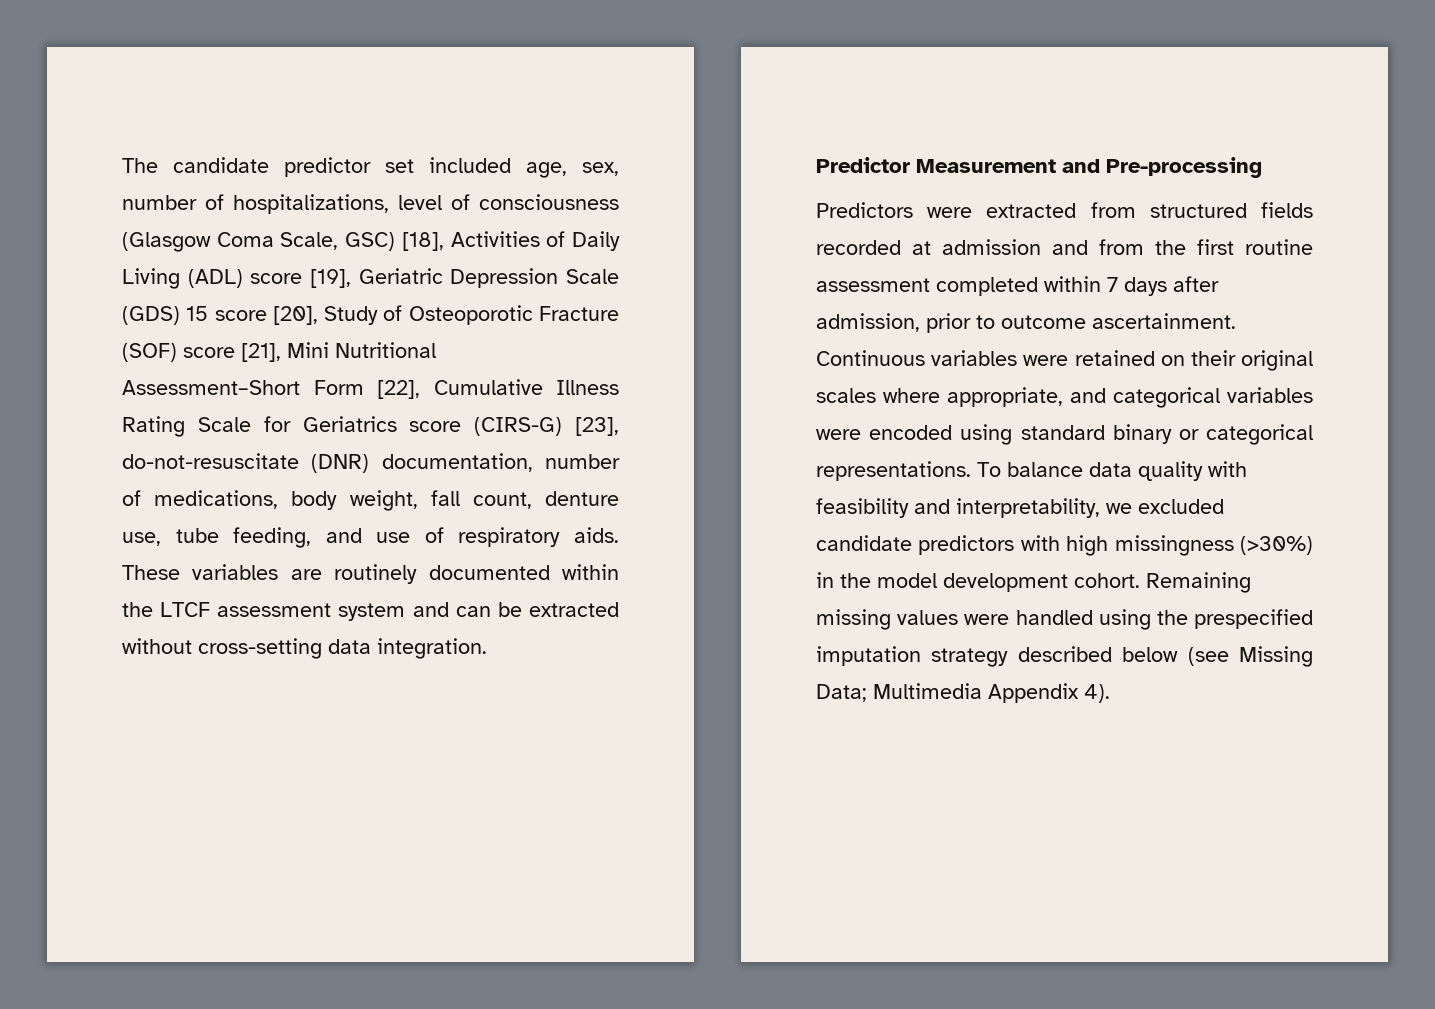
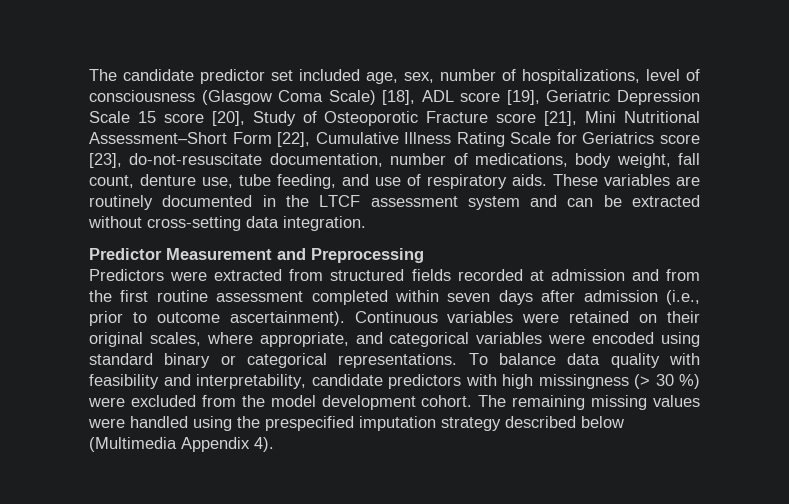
- The candidate predictor set included age, sex, number of hospitalizations, level of consciousness (Glasgow Coma Scale, GSC) [18], Activities of Daily Living (ADL) score [19], Geriatric Depression Scale (GDS) 15 score [20], Study of Osteoporotic Fracture (SOF) score [21], Mini Nutritional Assessment–Short Form [22], Cumulative Illness Rating Scale for Geriatrics score (CIRS-G) [23], do-not-resuscitate (DNR) documentation, number of medications, body weight, fall count, denture use, tube feeding, and use of respiratory aids.
+ The candidate predictor set included age, sex, number of hospitalizations, level of consciousness (Glasgow Coma Scale) [18], ADL score [19], Geriatric Depression Scale 15 score [20], Study of Osteoporotic Fracture score [21], Mini Nutritional Assessment–Short Form [22], Cumulative Illness Rating Scale for Geriatrics score [23], do-not-resuscitate documentation, number of medications, body weight, fall count, denture use, tube feeding, and use of respiratory aids.
- These variables are routinely documented within the LTCF assessment system and can be extracted without cross-setting data integration.
+ These variables are routinely documented in the LTCF assessment system and can be extracted without cross-setting data integration.
- Predictor Measurement and Pre-processing
+ Predictor Measurement and Preprocessing
- Predictors were extracted from structured fields recorded at admission and from the first routine assessment completed within 7 days after admission, prior to outcome ascertainment.
+ Predictors were extracted from structured fields recorded at admission and from the first routine assessment completed within seven days after admission (i.e., prior to outcome ascertainment).
- Continuous variables were retained on their original scales where appropriate, and categorical variables were encoded using standard binary or categorical representations.
+ Continuous variables were retained on their original scales, where appropriate, and categorical variables were encoded using standard binary or categorical representations.
- To balance data quality with feasibility and interpretability, we excluded candidate predictors with high missingness (>30%) in the model development cohort.
+ To balance data quality with feasibility and interpretability, candidate predictors with high missingness (> 30 %) were excluded from the model development cohort.
- Remaining missing values were handled using the prespecified imputation strategy described below (see Missing Data; Multimedia Appendix 4).
+ The remaining missing values were handled using the prespecified imputation strategy described below (Multimedia Appendix 4).

